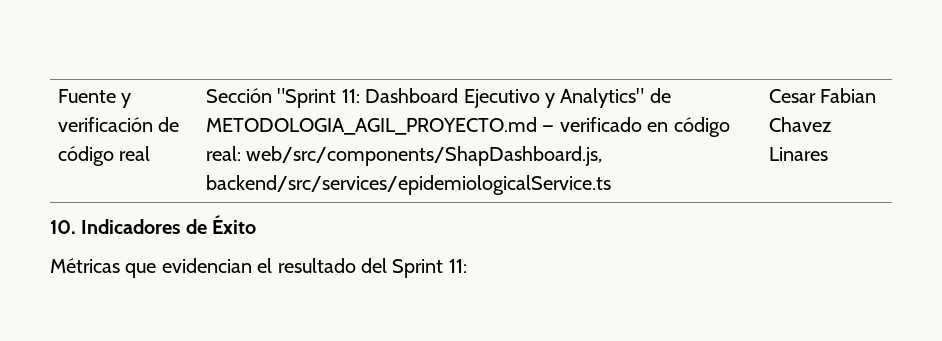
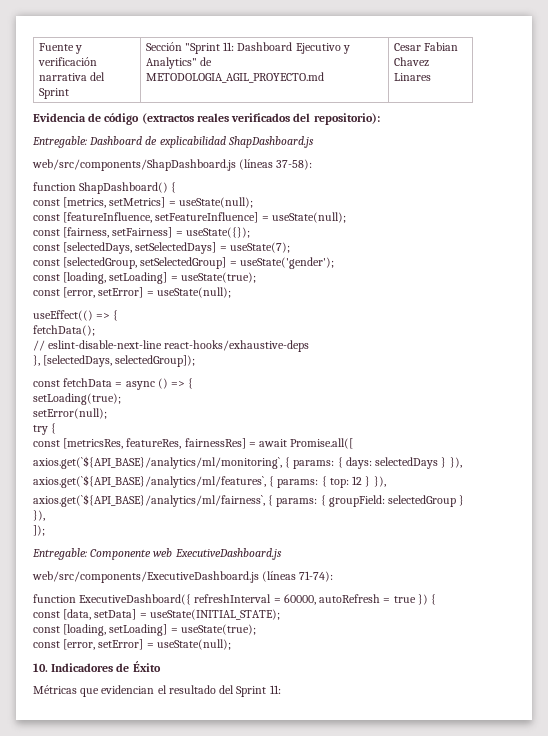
- Fuente y verificación de código real | Sección "Sprint 11: Dashboard Ejecutivo y Analytics" de METODOLOGIA_AGIL_PROYECTO.md — verificado en código real: web/src/components/ShapDashboard.js, backend/src/services/epidemiologicalService.ts | Cesar Fabian Chavez Linares
+ Fuente y verificación narrativa del Sprint | Sección "Sprint 11: Dashboard Ejecutivo y Analytics" de METODOLOGIA_AGIL_PROYECTO.md | Cesar Fabian Chavez Linares
+ Evidencia de código (extractos reales verificados del repositorio):
+ Entregable: Dashboard de explicabilidad ShapDashboard.js
+ web/src/components/ShapDashboard.js (líneas 37-58):
+ function ShapDashboard() {
+ const [metrics, setMetrics] = useState(null);
+ const [featureInfluence, setFeatureInfluence] = useState(null);
+ const [fairness, setFairness] = useState({});
+ const [selectedDays, setSelectedDays] = useState(7);
+ const [selectedGroup, setSelectedGroup] = useState('gender');
+ const [loading, setLoading] = useState(true);
+ const [error, setError] = useState(null);
+ useEffect(() => {
+ fetchData();
+ // eslint-disable-next-line react-hooks/exhaustive-deps
+ }, [selectedDays, selectedGroup]);
+ const fetchData = async () => {
+ setLoading(true);
+ setError(null);
+ try {
+ const [metricsRes, featureRes, fairnessRes] = await Promise.all([
+ axios.get(`${API_BASE}/analytics/ml/monitoring`, { params: { days: selectedDays } }),
+ axios.get(`${API_BASE}/analytics/ml/features`, { params: { top: 12 } }),
+ axios.get(`${API_BASE}/analytics/ml/fairness`, { params: { groupField: selectedGroup } }),
+ ]);
+ Entregable: Componente web ExecutiveDashboard.js
+ web/src/components/ExecutiveDashboard.js (líneas 71-74):
+ function ExecutiveDashboard({ refreshInterval = 60000, autoRefresh = true }) {
+ const [data, setData] = useState(INITIAL_STATE);
+ const [loading, setLoading] = useState(true);
+ const [error, setError] = useState(null);

